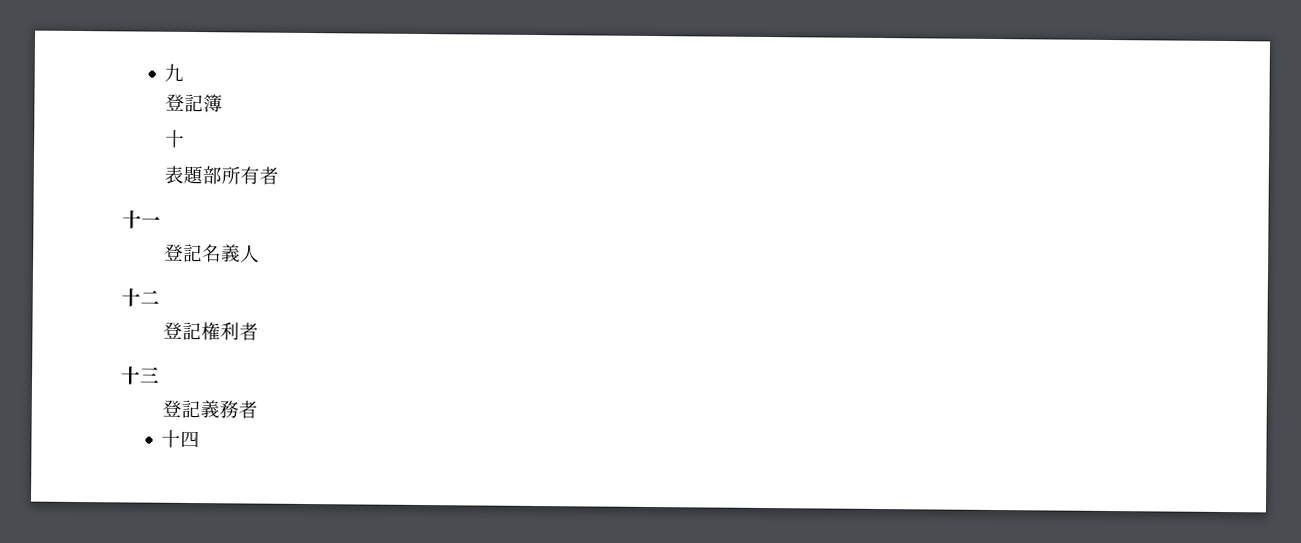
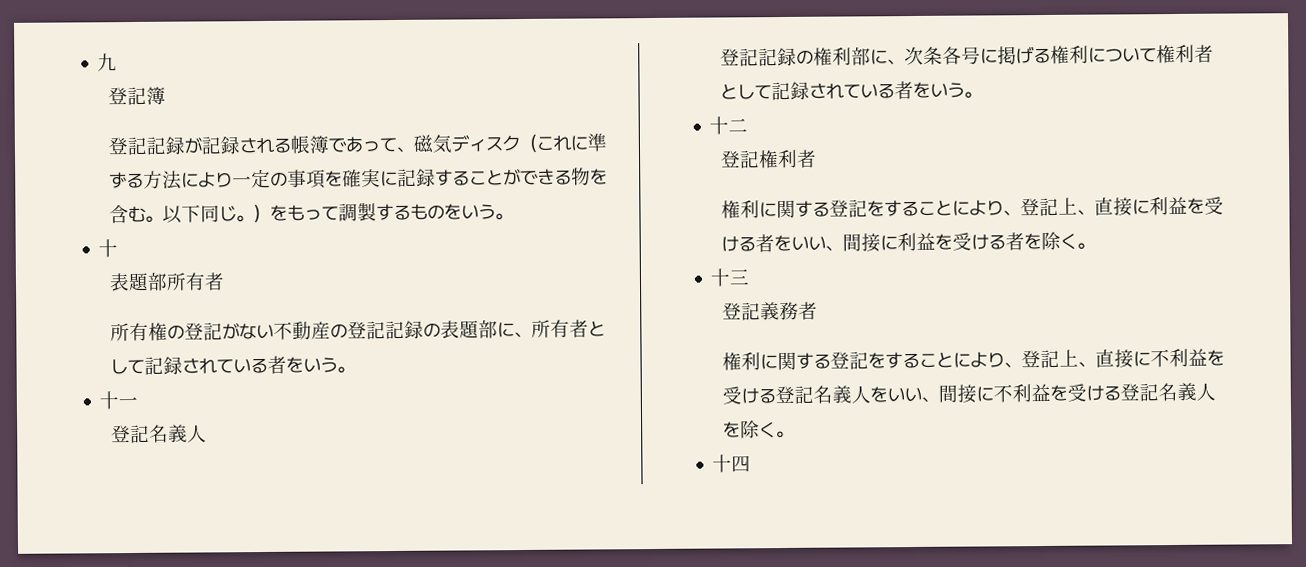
  登記簿
+ 登記記録が記録される帳簿であって、磁気ディスク（これに準ずる方法により一定の事項を確実に記録することができる物を含む。以下同じ。）をもって調製するものをいう。
  十
  表題部所有者
+ 所有権の登記がない不動産の登記記録の表題部に、所有者として記録されている者をいう。
  十一
  登記名義人
+ 登記記録の権利部に、次条各号に掲げる権利について権利者として記録されている者をいう。
  十二
  登記権利者
+ 権利に関する登記をすることにより、登記上、直接に利益を受ける者をいい、間接に利益を受ける者を除く。
  十三
  登記義務者
+ 権利に関する登記をすることにより、登記上、直接に不利益を受ける登記名義人をいい、間接に不利益を受ける登記名義人を除く。

